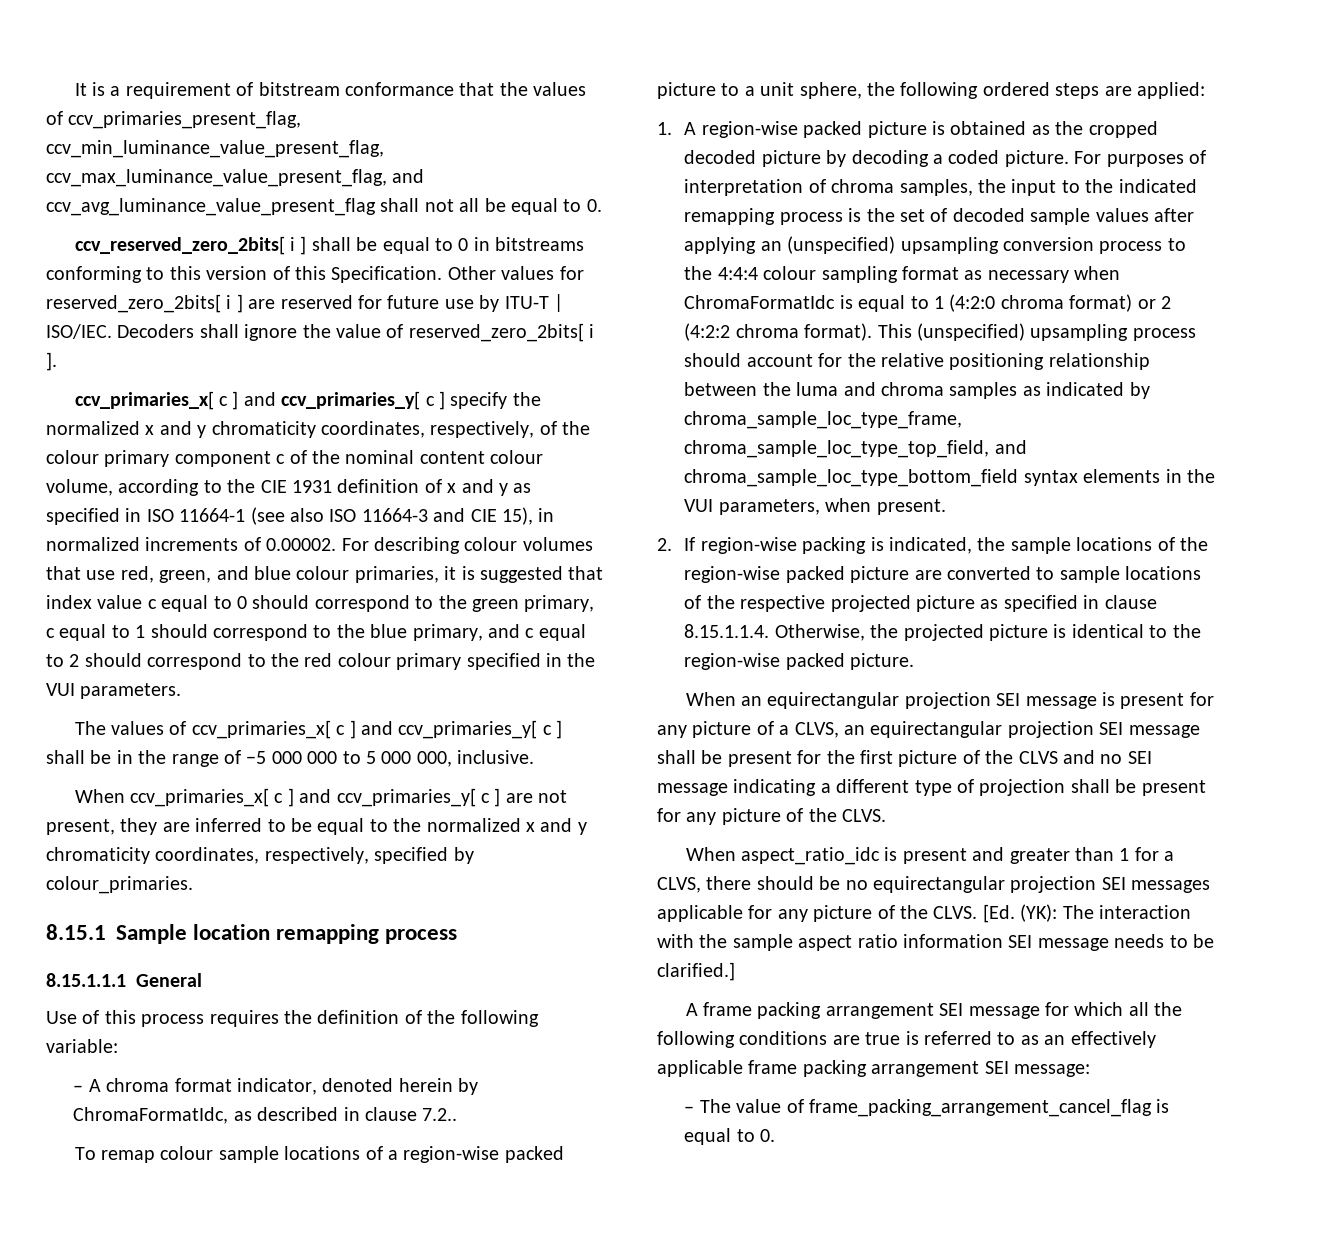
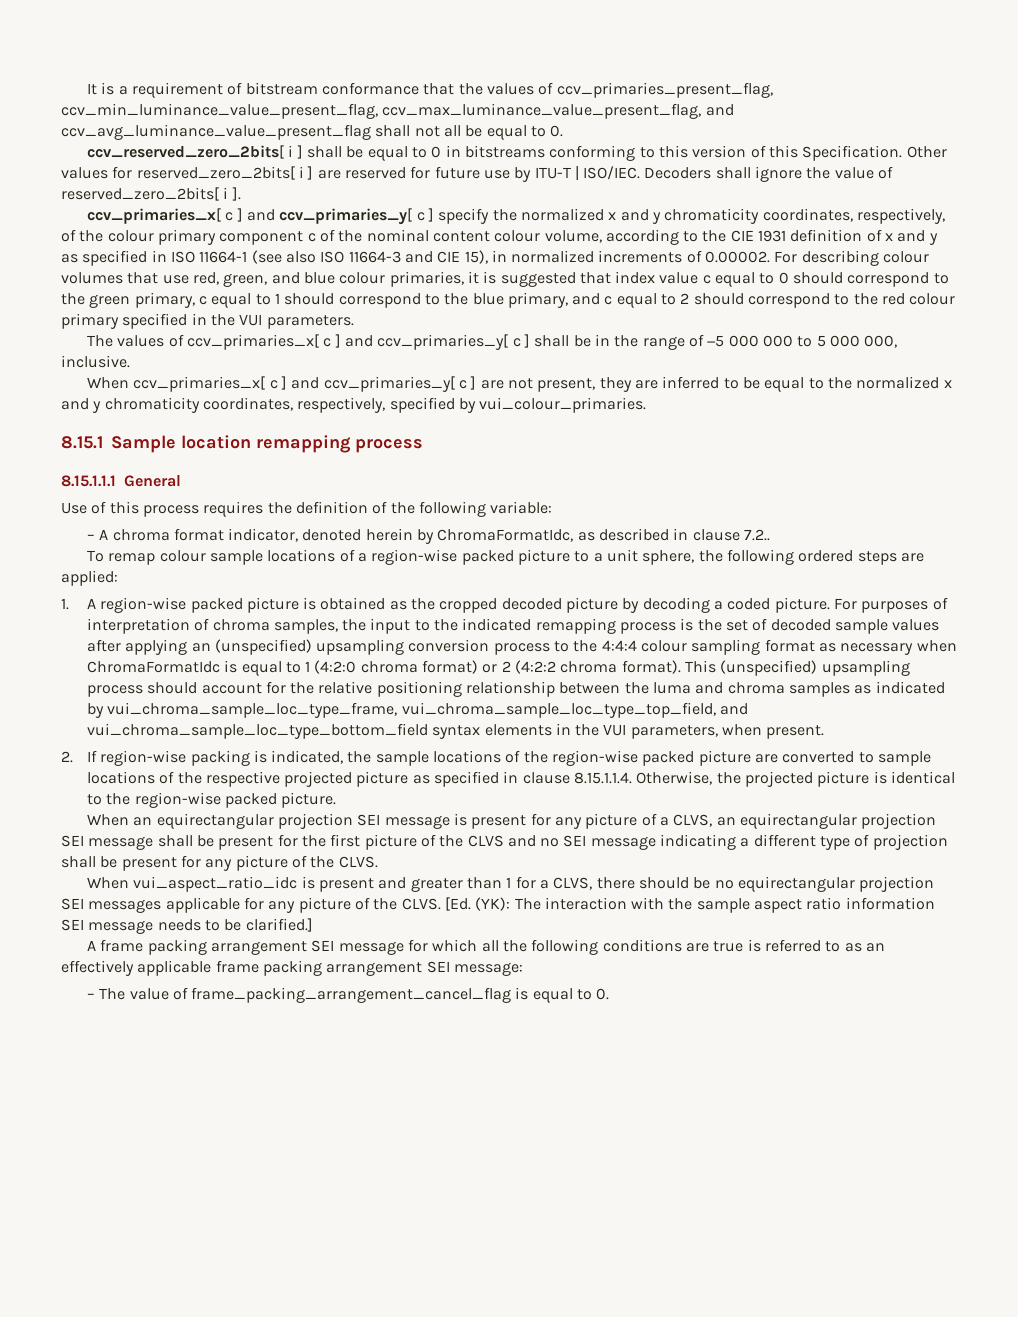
- When ccv_primaries_x[ c ] and ccv_primaries_y[ c ] are not present, they are inferred to be equal to the normalized x and y chromaticity coordinates, respectively, specified by colour_primaries.
+ When ccv_primaries_x[ c ] and ccv_primaries_y[ c ] are not present, they are inferred to be equal to the normalized x and y chromaticity coordinates, respectively, specified by vui_colour_primaries.
- This (unspecified) upsampling process should account for the relative positioning relationship between the luma and chroma samples as indicated by chroma_sample_loc_type_frame, chroma_sample_loc_type_top_field, and chroma_sample_loc_type_bottom_field syntax elements in the VUI parameters, when present.
+ This (unspecified) upsampling process should account for the relative positioning relationship between the luma and chroma samples as indicated by vui_chroma_sample_loc_type_frame, vui_chroma_sample_loc_type_top_field, and vui_chroma_sample_loc_type_bottom_field syntax elements in the VUI parameters, when present.
- When aspect_ratio_idc is present and greater than 1 for a CLVS, there should be no equirectangular projection SEI messages applicable for any picture of the CLVS.
+ When vui_aspect_ratio_idc is present and greater than 1 for a CLVS, there should be no equirectangular projection SEI messages applicable for any picture of the CLVS.

